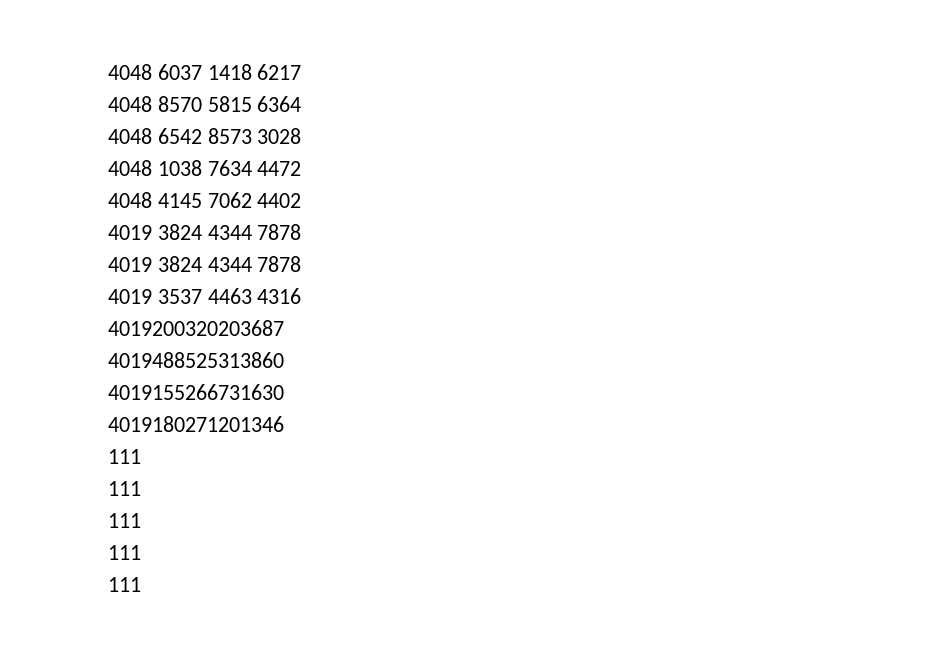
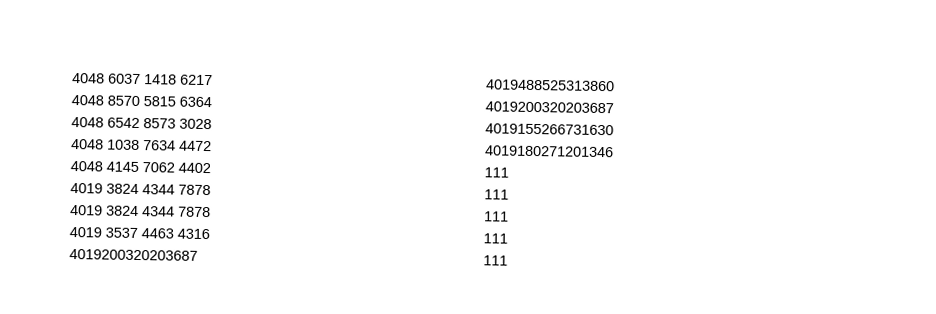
  4019488525313860
+ 4019200320203687

